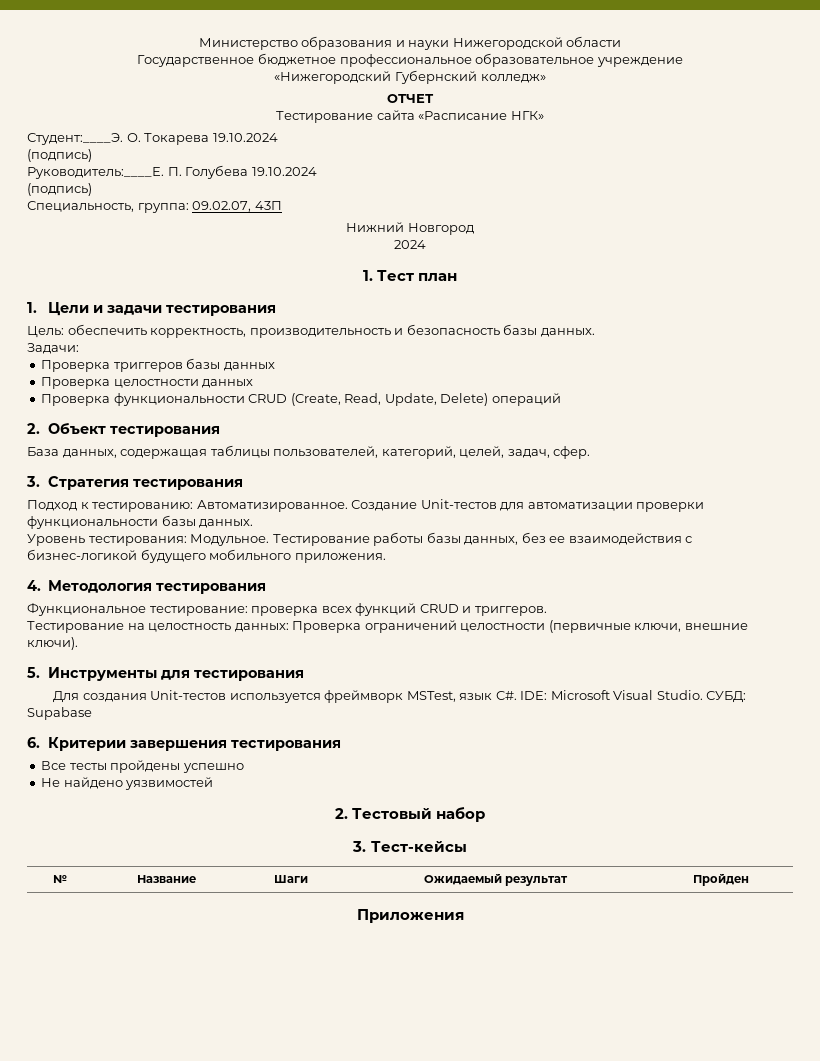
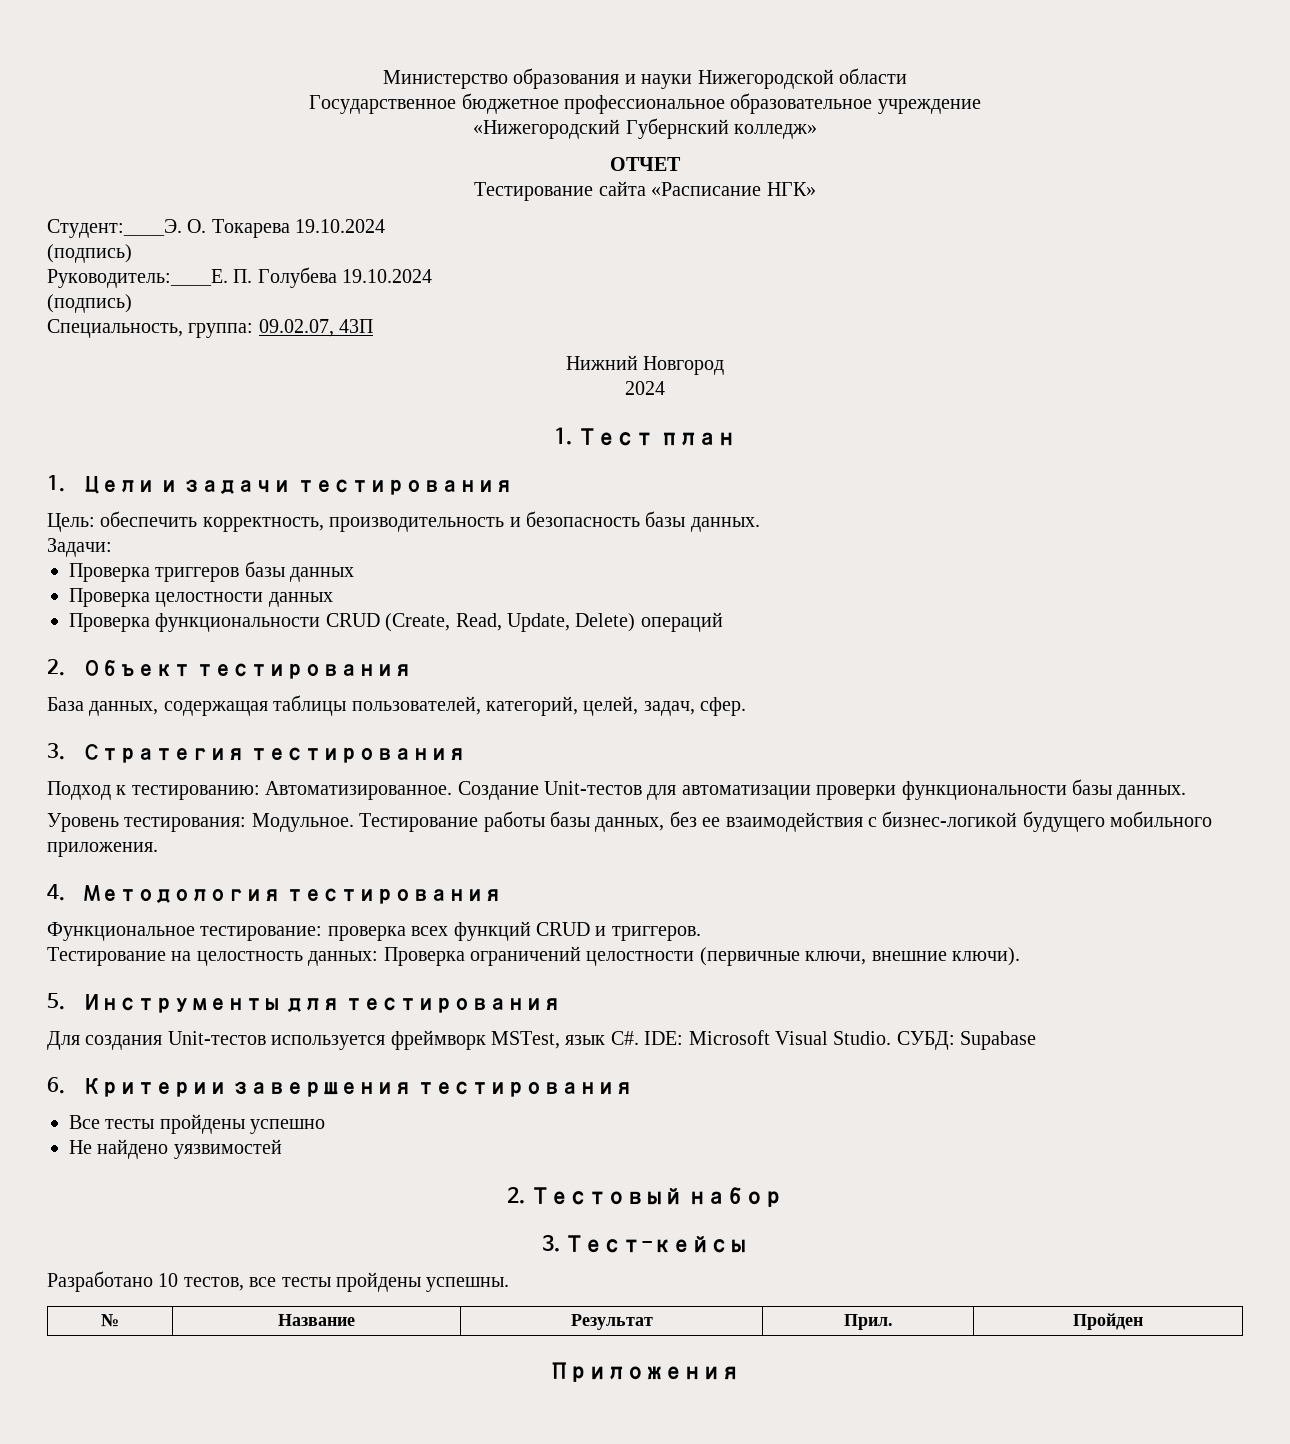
+ Разработано 10 тестов, все тесты пройдены успешны.
- № | Название | Шаги | Ожидаемый результат | Пройден
+ № | Название | Результат | Прил. | Пройден

